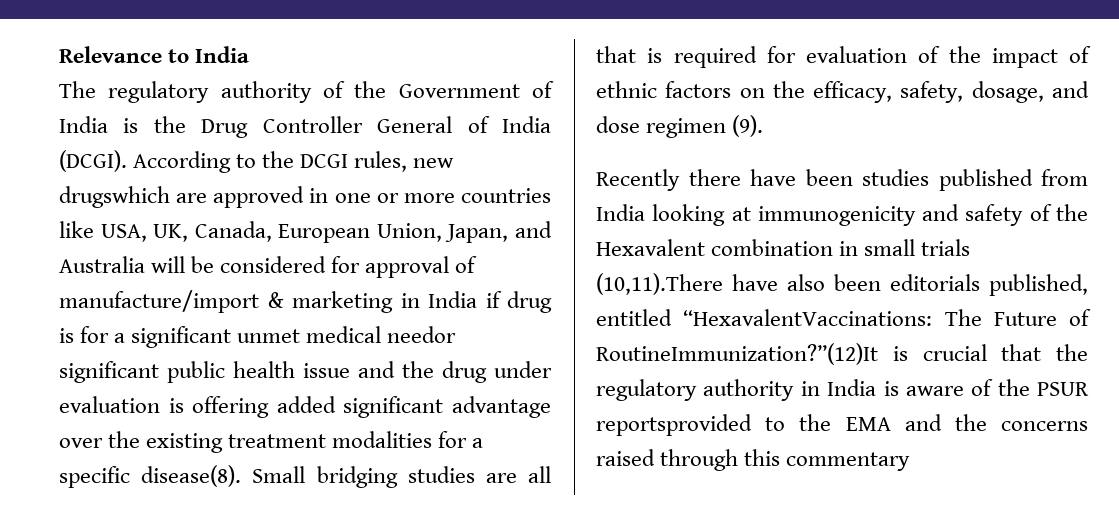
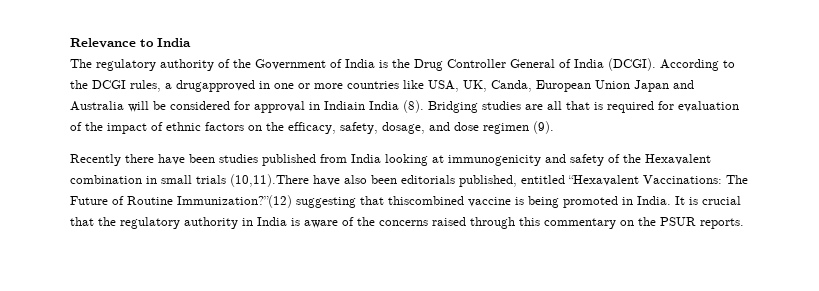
- According to the DCGI rules, new drugswhich are approved in one or more countries like USA, UK, Canada, European Union, Japan, and Australia will be considered for approval of manufacture/import & marketing in India if drug is for a significant unmet medical needor significant public health issue and the drug under evaluation is offering added significant advantage over the existing treatment modalities for a specific disease(8). Small bridging studies are all that is required for evaluation of the impact of ethnic factors on the efficacy, safety, dosage, and dose regimen (9).
+ According to the DCGI rules, a drugapproved in one or more countries like USA, UK, Canda, European Union Japan and Australia will be considered for approval in Indiain India (8). Bridging studies are all that is required for evaluation of the impact of ethnic factors on the efficacy, safety, dosage, and dose regimen (9).
- Recently there have been studies published from India looking at immunogenicity and safety of the Hexavalent combination in small trials (10,11).There have also been editorials published, entitled “HexavalentVaccinations: The Future of RoutineImmunization?”(12)It is crucial that the regulatory authority in India is aware of the PSUR reportsprovided to the EMA and the concerns raised through this commentary
+ Recently there have been studies published from India looking at immunogenicity and safety of the Hexavalent combination in small trials (10,11).There have also been editorials published, entitled “Hexavalent Vaccinations: The Future of Routine Immunization?”(12) suggesting that thiscombined vaccine is being promoted in India. It is crucial that the regulatory authority in India is aware of the concerns raised through this commentary on the PSUR reports.

